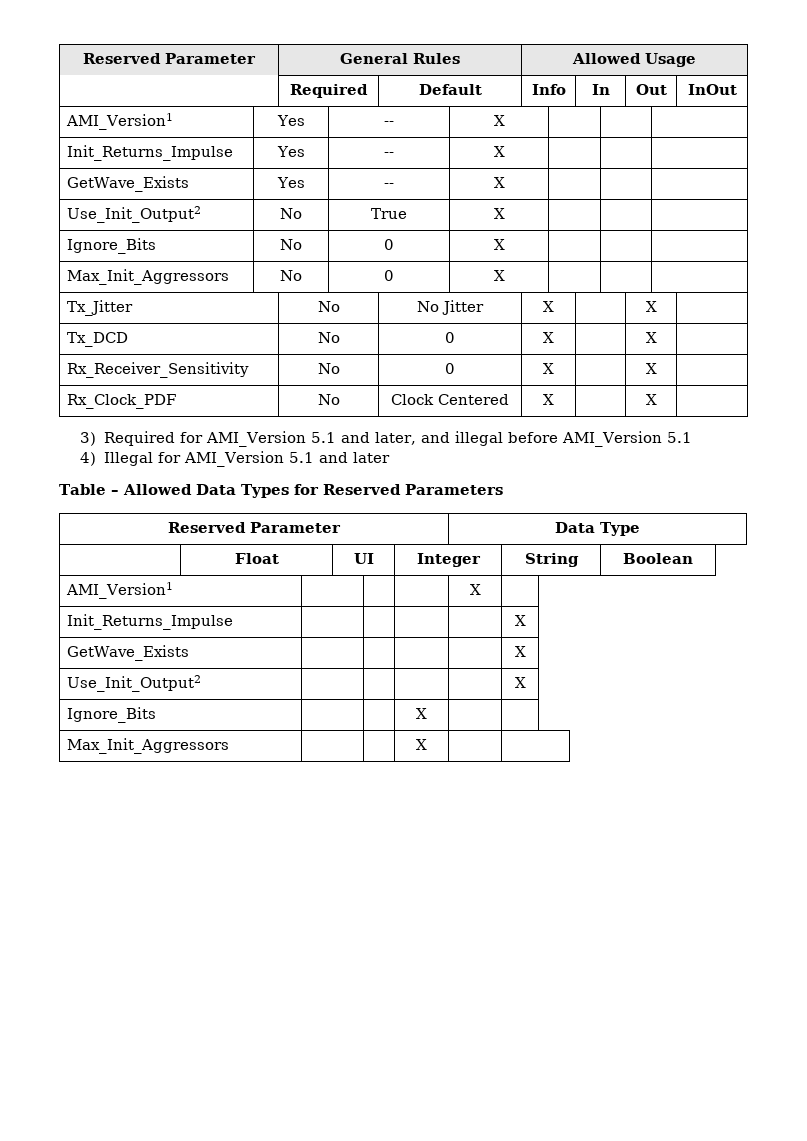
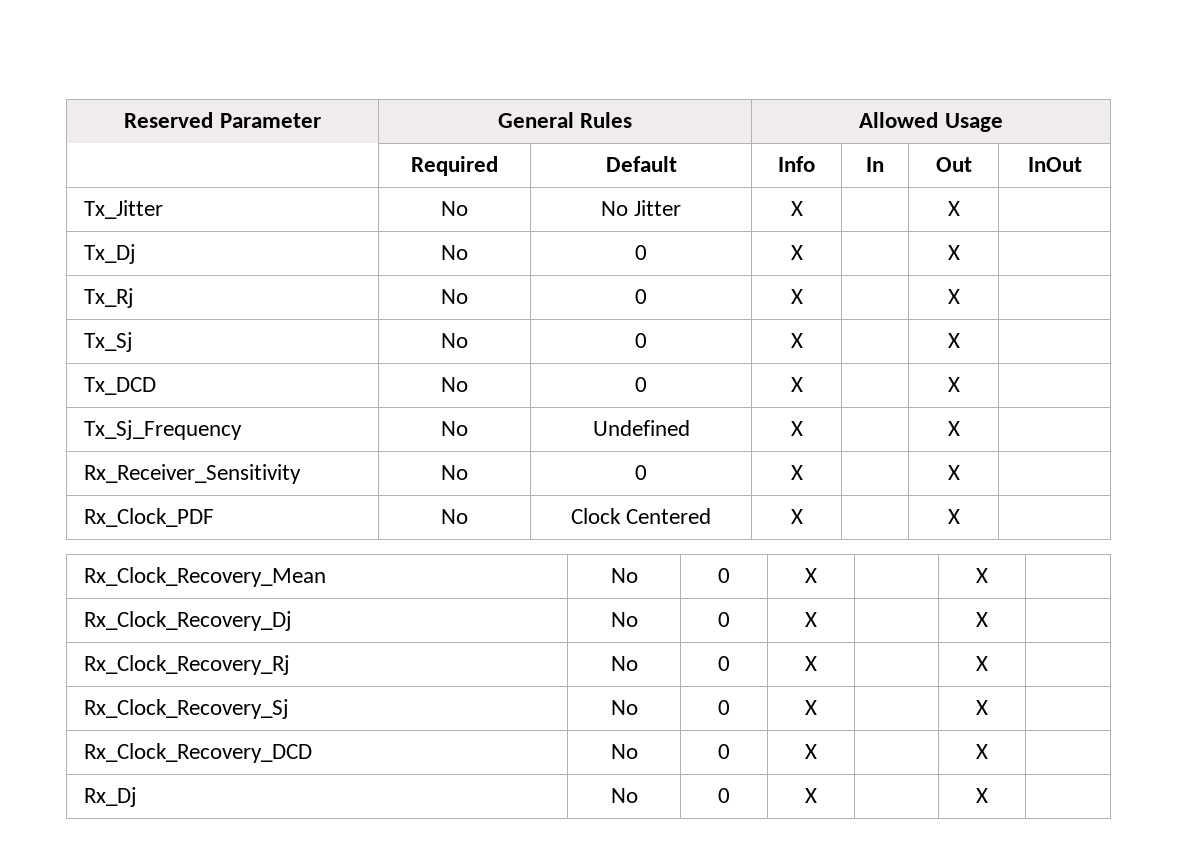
- AMI_Version1 | Yes | -- | X | | |
- Init_Returns_Impulse | Yes | -- | X | | |
- GetWave_Exists | Yes | -- | X | | |
- Use_Init_Output2 | No | True | X | | |
- Ignore_Bits | No | 0 | X | | |
- Max_Init_Aggressors | No | 0 | X | | |
+ Tx_Dj | No | 0 | X | | X |
+ Tx_Rj | No | 0 | X | | X |
+ Tx_Sj | No | 0 | X | | X |
+ Tx_Sj_Frequency | No | Undefined | X | | X |
- 3) Required for AMI_Version 5.1 and later, and illegal before AMI_Version 5.1
- 4) Illegal for AMI_Version 5.1 and later
- Table – Allowed Data Types for Reserved Parameters
- Reserved Parameter | Data Type
- | Float | UI | Integer | String | Boolean
- AMI_Version1 | | | | X |
- Init_Returns_Impulse | | | | | X
- GetWave_Exists | | | | | X
- Use_Init_Output2 | | | | | X
- Ignore_Bits | | | X | |
- Max_Init_Aggressors | | | X | |
+ Rx_Clock_Recovery_Mean | No | 0 | X | | X |
+ Rx_Clock_Recovery_Dj | No | 0 | X | | X |
+ Rx_Clock_Recovery_Rj | No | 0 | X | | X |
+ Rx_Clock_Recovery_Sj | No | 0 | X | | X |
+ Rx_Clock_Recovery_DCD | No | 0 | X | | X |
+ Rx_Dj | No | 0 | X | | X |

